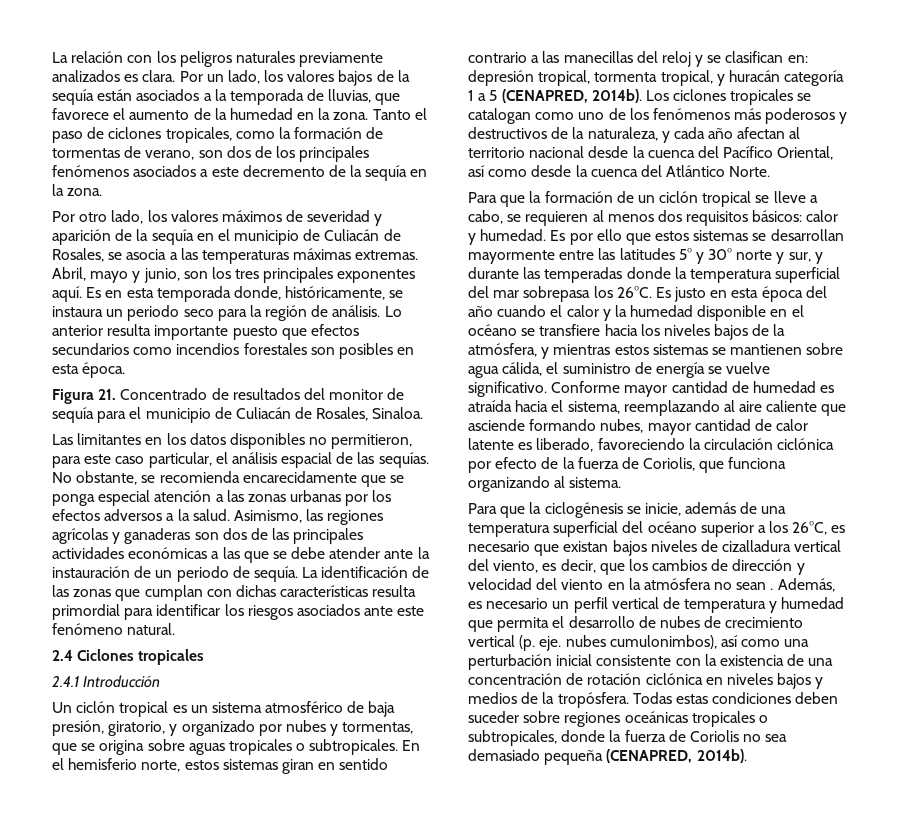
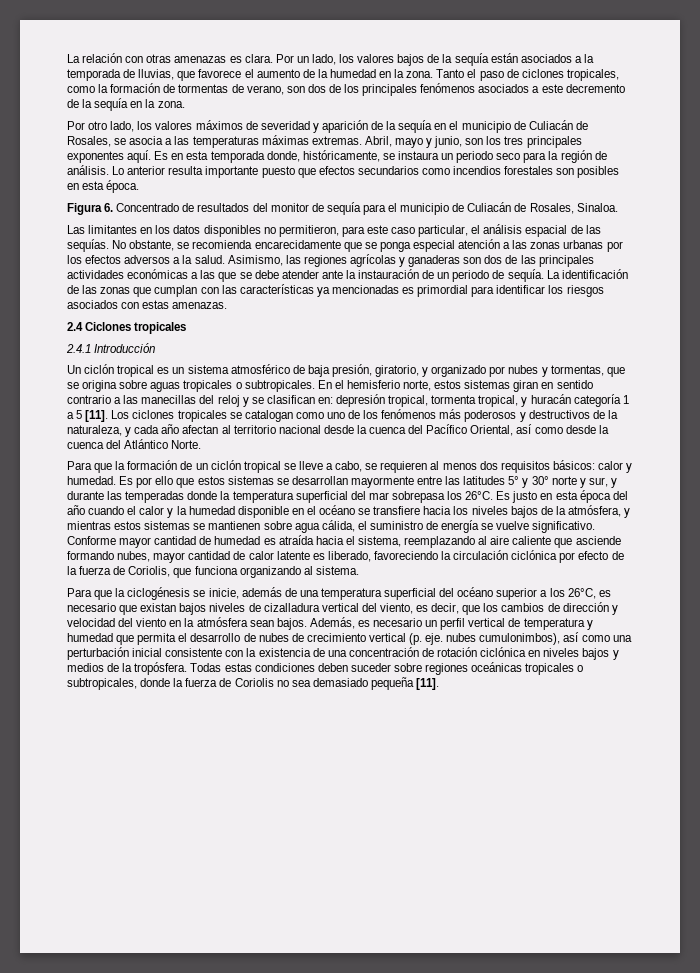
- La relación con los peligros naturales previamente analizados es clara.
+ La relación con otras amenazas es clara.
- Figura 21. Concentrado de resultados del monitor de sequía para el municipio de Culiacán de Rosales, Sinaloa.
+ Figura 6. Concentrado de resultados del monitor de sequía para el municipio de Culiacán de Rosales, Sinaloa.
- La identificación de las zonas que cumplan con dichas características resulta primordial para identificar los riesgos asociados ante este fenómeno natural.
+ La identificación de las zonas que cumplan con las características ya mencionadas es primordial para identificar los riesgos asociados con estas amenazas.
- En el hemisferio norte, estos sistemas giran en sentido contrario a las manecillas del reloj y se clasifican en: depresión tropical, tormenta tropical, y huracán categoría 1 a 5 (CENAPRED, 2014b).
+ En el hemisferio norte, estos sistemas giran en sentido contrario a las manecillas del reloj y se clasifican en: depresión tropical, tormenta tropical, y huracán categoría 1 a 5 [11].
- Para que la ciclogénesis se inicie, además de una temperatura superficial del océano superior a los 26°C, es necesario que existan bajos niveles de cizalladura vertical del viento, es decir, que los cambios de dirección y velocidad del viento en la atmósfera no sean .
+ Para que la ciclogénesis se inicie, además de una temperatura superficial del océano superior a los 26°C, es necesario que existan bajos niveles de cizalladura vertical del viento, es decir, que los cambios de dirección y velocidad del viento en la atmósfera sean bajos.
- Todas estas condiciones deben suceder sobre regiones oceánicas tropicales o subtropicales, donde la fuerza de Coriolis no sea demasiado pequeña (CENAPRED, 2014b).
+ Todas estas condiciones deben suceder sobre regiones oceánicas tropicales o subtropicales, donde la fuerza de Coriolis no sea demasiado pequeña [11].

